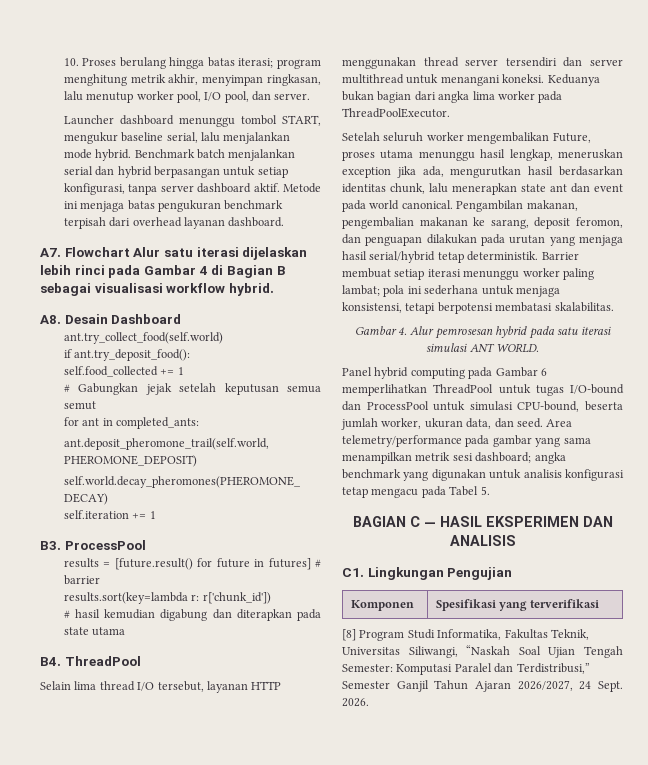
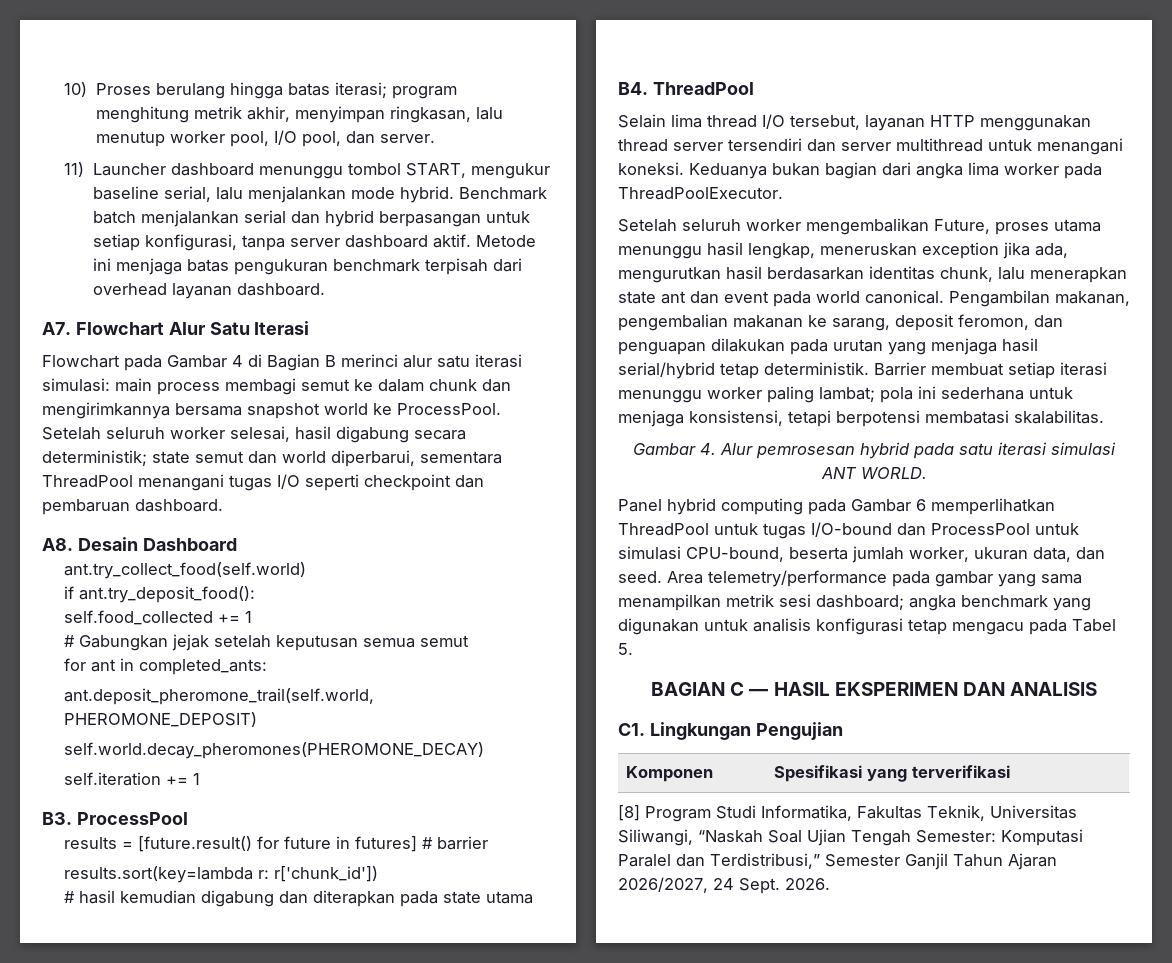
- 10. Proses berulang hingga batas iterasi; program menghitung metrik akhir, menyimpan ringkasan, lalu menutup worker pool, I/O pool, dan server.
+ 10) Proses berulang hingga batas iterasi; program menghitung metrik akhir, menyimpan ringkasan, lalu menutup worker pool, I/O pool, dan server.
- Launcher dashboard menunggu tombol START, mengukur baseline serial, lalu menjalankan mode hybrid.
+ 11) Launcher dashboard menunggu tombol START, mengukur baseline serial, lalu menjalankan mode hybrid.
- A7. Flowchart Alur satu iterasi dijelaskan lebih rinci pada Gambar 4 di Bagian B sebagai visualisasi workflow hybrid.
+ A7. Flowchart Alur Satu Iterasi
+ Flowchart pada Gambar 4 di Bagian B merinci alur satu iterasi simulasi: main process membagi semut ke dalam chunk dan mengirimkannya bersama snapshot world ke ProcessPool. Setelah seluruh worker selesai, hasil digabung secara deterministik; state semut dan world diperbarui, sementara ThreadPool menangani tugas I/O seperti checkpoint dan pembaruan dashboard.

